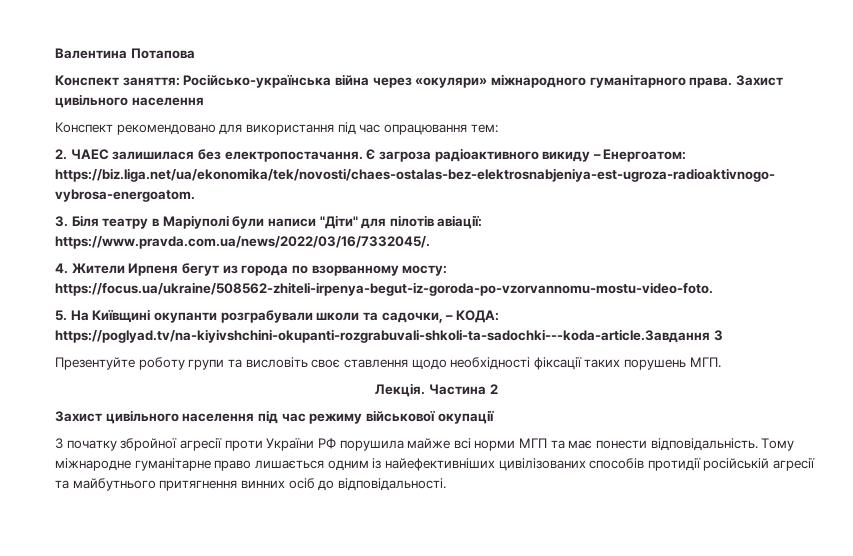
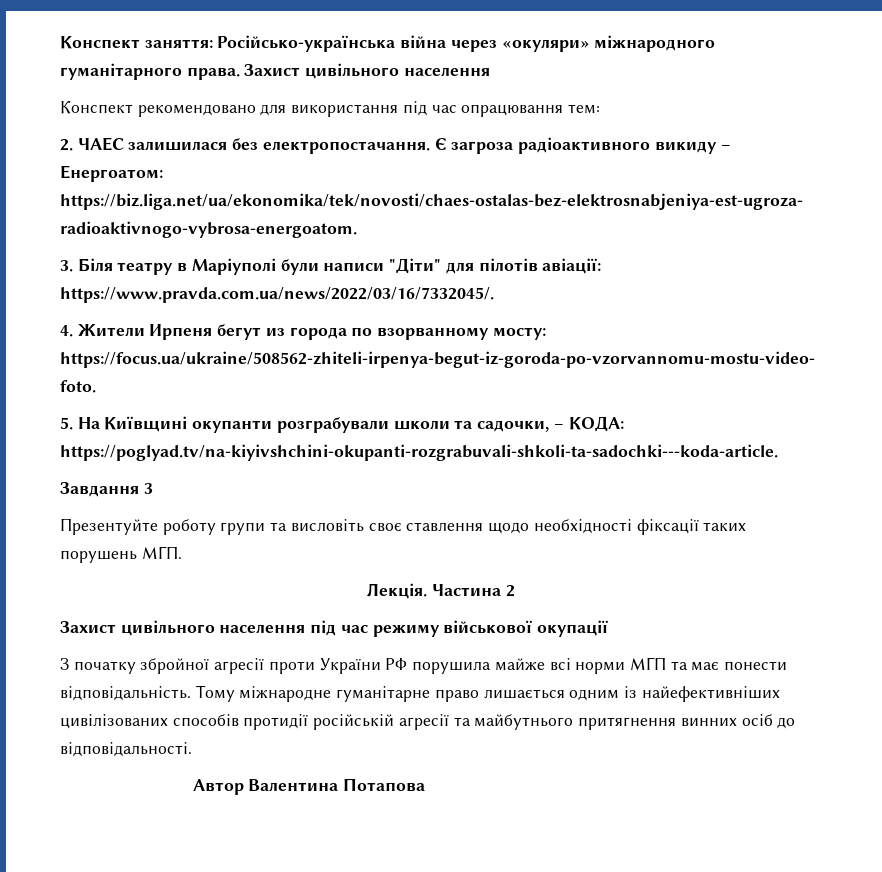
- Валентина Потапова
- 5. На Київщині окупанти розграбували школи та садочки, – КОДА: https://poglyad.tv/na-kiyivshchini-okupanti-rozgrabuvali-shkoli-ta-sadochki---koda-article.Завдання 3
+ 5. На Київщині окупанти розграбували школи та садочки, – КОДА: https://poglyad.tv/na-kiyivshchini-okupanti-rozgrabuvali-shkoli-ta-sadochki---koda-article.
+ Завдання 3
+ Автор Валентина Потапова

